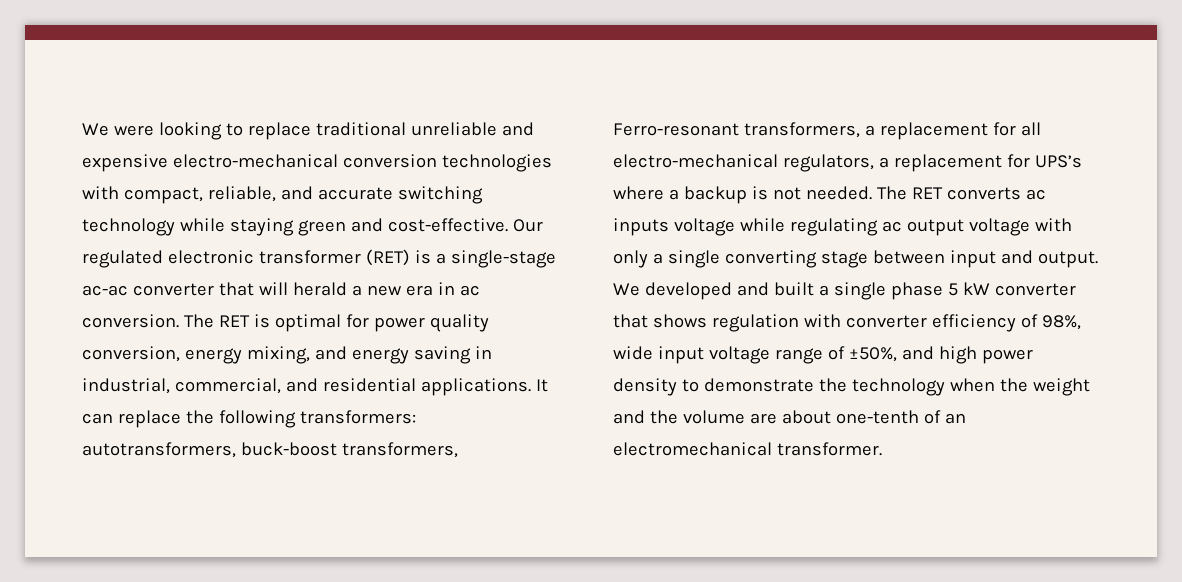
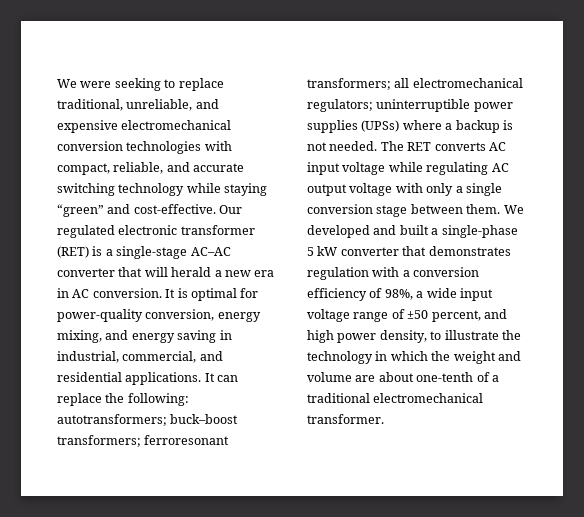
- We were looking to replace traditional unreliable and expensive electro-mechanical conversion technologies with compact, reliable, and accurate switching technology while staying green and cost-effective.
+ We were seeking to replace traditional, unreliable, and expensive electromechanical conversion technologies with compact, reliable, and accurate switching technology while staying “green” and cost-effective.
- Our regulated electronic transformer (RET) is a single-stage ac-ac converter that will herald a new era in ac conversion. The RET is optimal for power quality conversion, energy mixing, and energy saving in industrial, commercial, and residential applications.
+ Our regulated electronic transformer (RET) is a single-stage AC–AC converter that will herald a new era in AC conversion. It is optimal for power-quality conversion, energy mixing, and energy saving in industrial, commercial, and residential applications.
- It can replace the following transformers: autotransformers, buck-boost transformers, Ferro-resonant transformers, a replacement for all electro-mechanical regulators, a replacement for UPS’s where a backup is not needed.
+ It can replace the following: autotransformers; buck–boost transformers; ferroresonant transformers; all electromechanical regulators; uninterruptible power supplies (UPSs) where a backup is not needed.
- The RET converts ac inputs voltage while regulating ac output voltage with only a single converting stage between input and output.
+ The RET converts AC input voltage while regulating AC output voltage with only a single conversion stage between them.
- We developed and built a single phase 5 kW converter that shows regulation with converter efficiency of 98%, wide input voltage range of ±50%, and high power density to demonstrate the technology when the weight and the volume are about one-tenth of an electromechanical transformer.
+ We developed and built a single-phase 5 kW converter that demonstrates regulation with a conversion efficiency of 98%, a wide input voltage range of ±50 percent, and high power density, to illustrate the technology in which the weight and volume are about one-tenth of a traditional electromechanical transformer.

